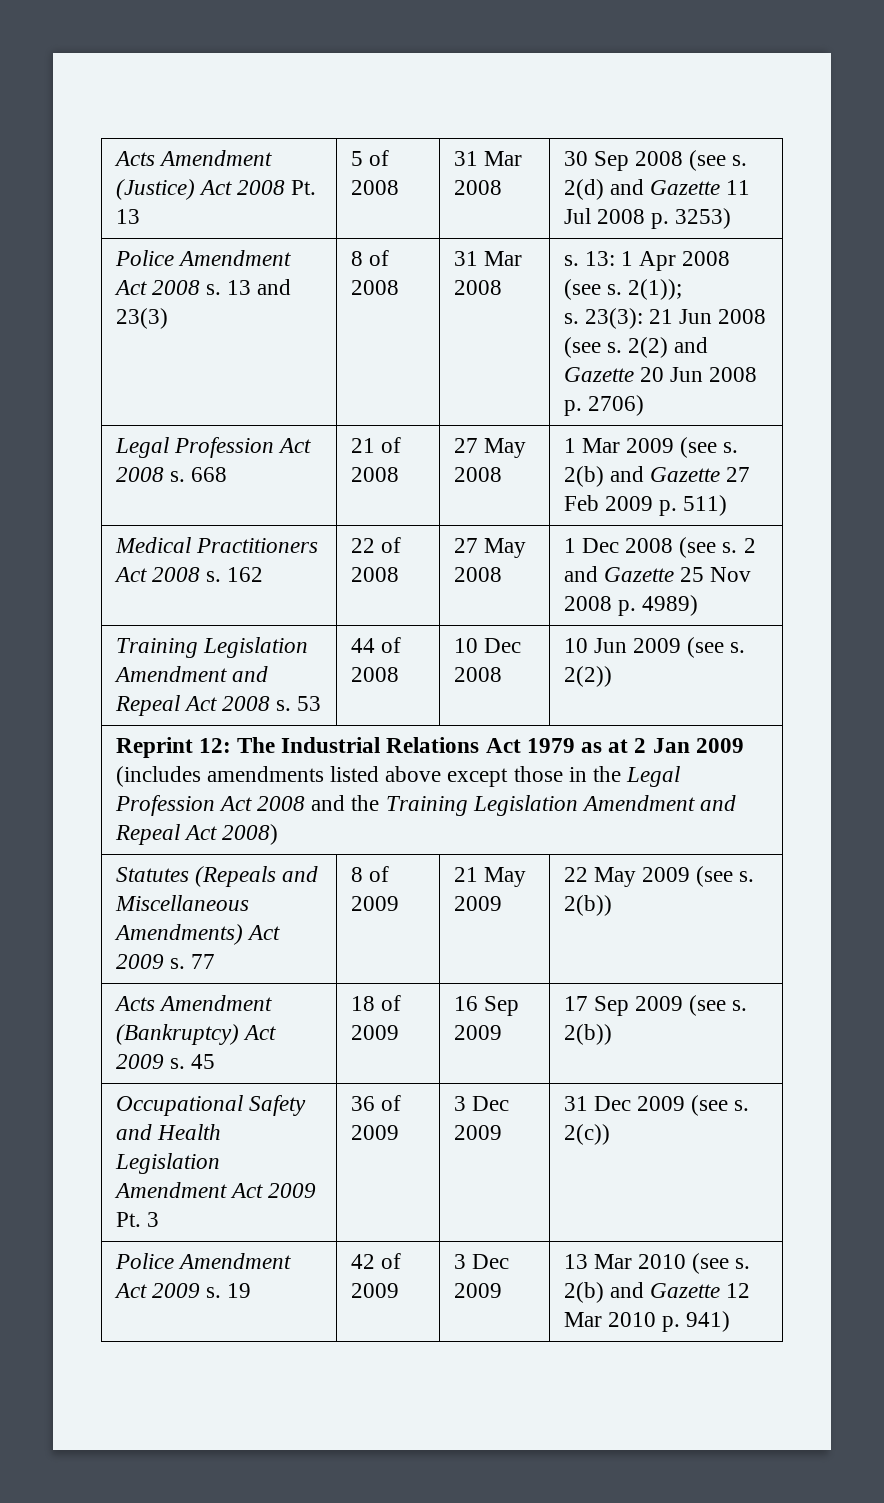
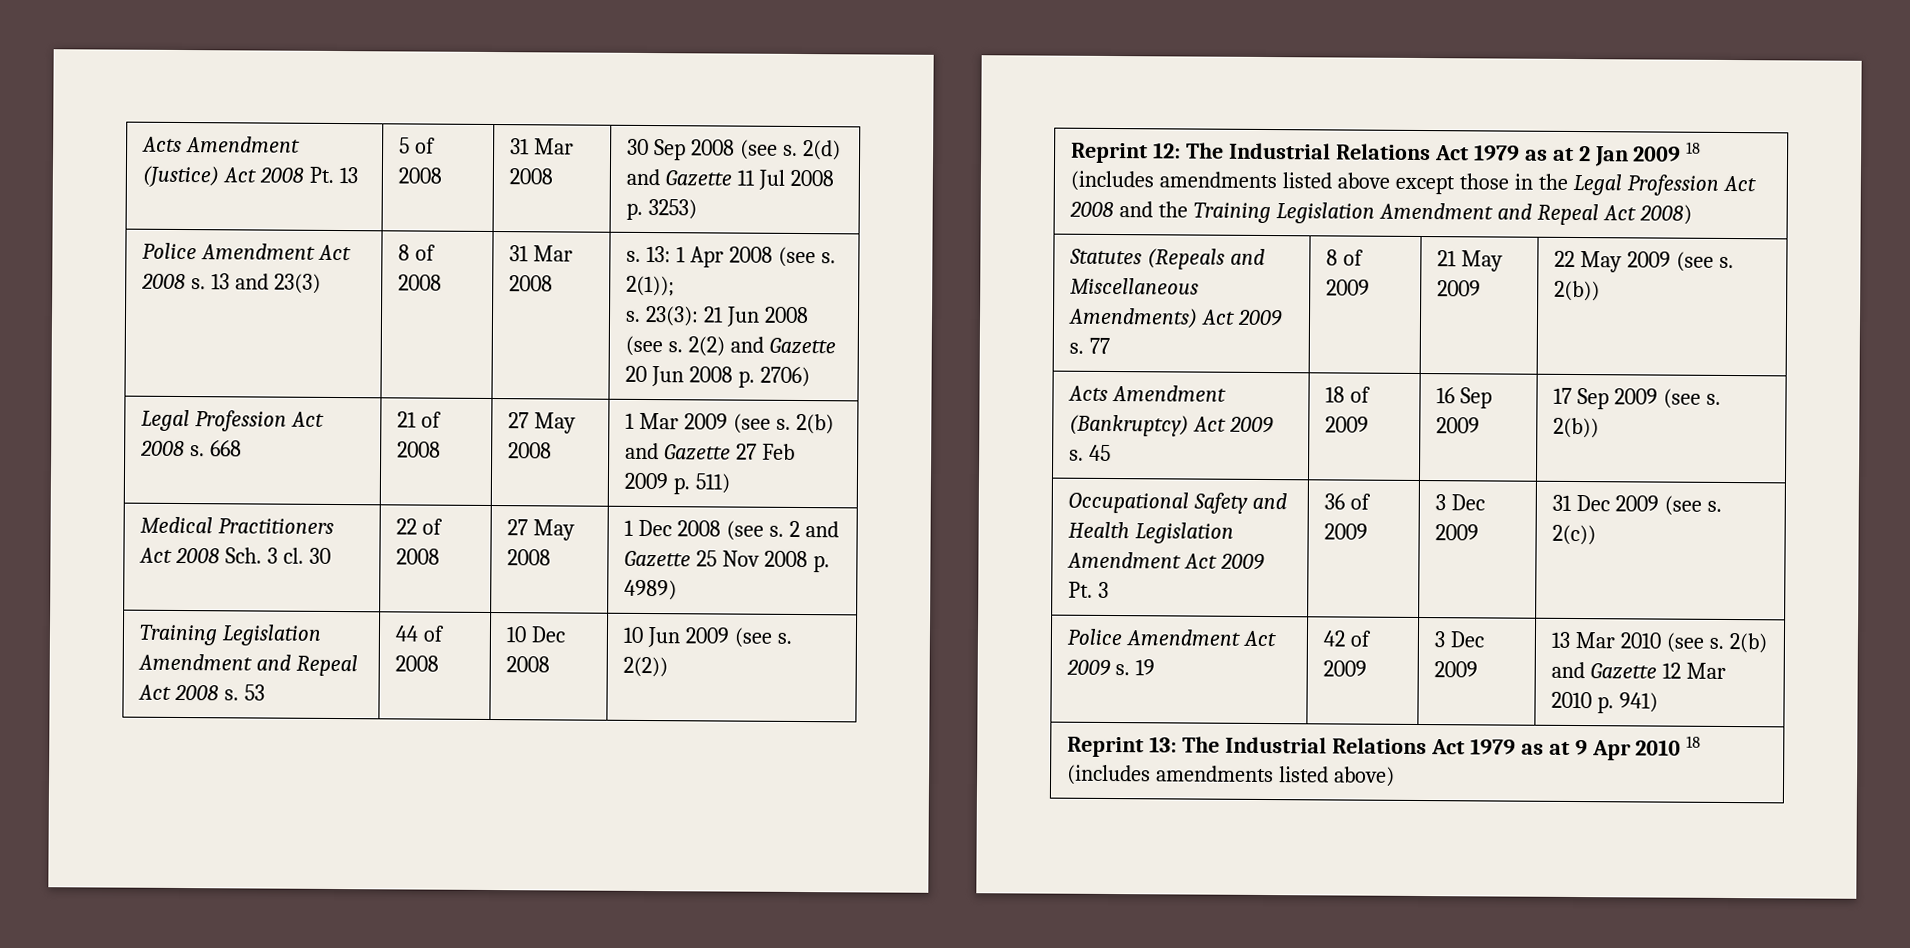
- Medical Practitioners Act 2008 s. 162 | 22 of 2008 | 27 May 2008 | 1 Dec 2008 (see s. 2 and Gazette 25 Nov 2008 p. 4989)
+ Medical Practitioners Act 2008 Sch. 3 cl. 30 | 22 of 2008 | 27 May 2008 | 1 Dec 2008 (see s. 2 and Gazette 25 Nov 2008 p. 4989)
- Reprint 12: The Industrial Relations Act 1979 as at 2 Jan 2009 (includes amendments listed above except those in the Legal Profession Act 2008 and the Training Legislation Amendment and Repeal Act 2008)
+ Reprint 12: The Industrial Relations Act 1979 as at 2 Jan 2009 18 (includes amendments listed above except those in the Legal Profession Act 2008 and the Training Legislation Amendment and Repeal Act 2008)
+ Reprint 13: The Industrial Relations Act 1979 as at 9 Apr 2010 18 (includes amendments listed above)

